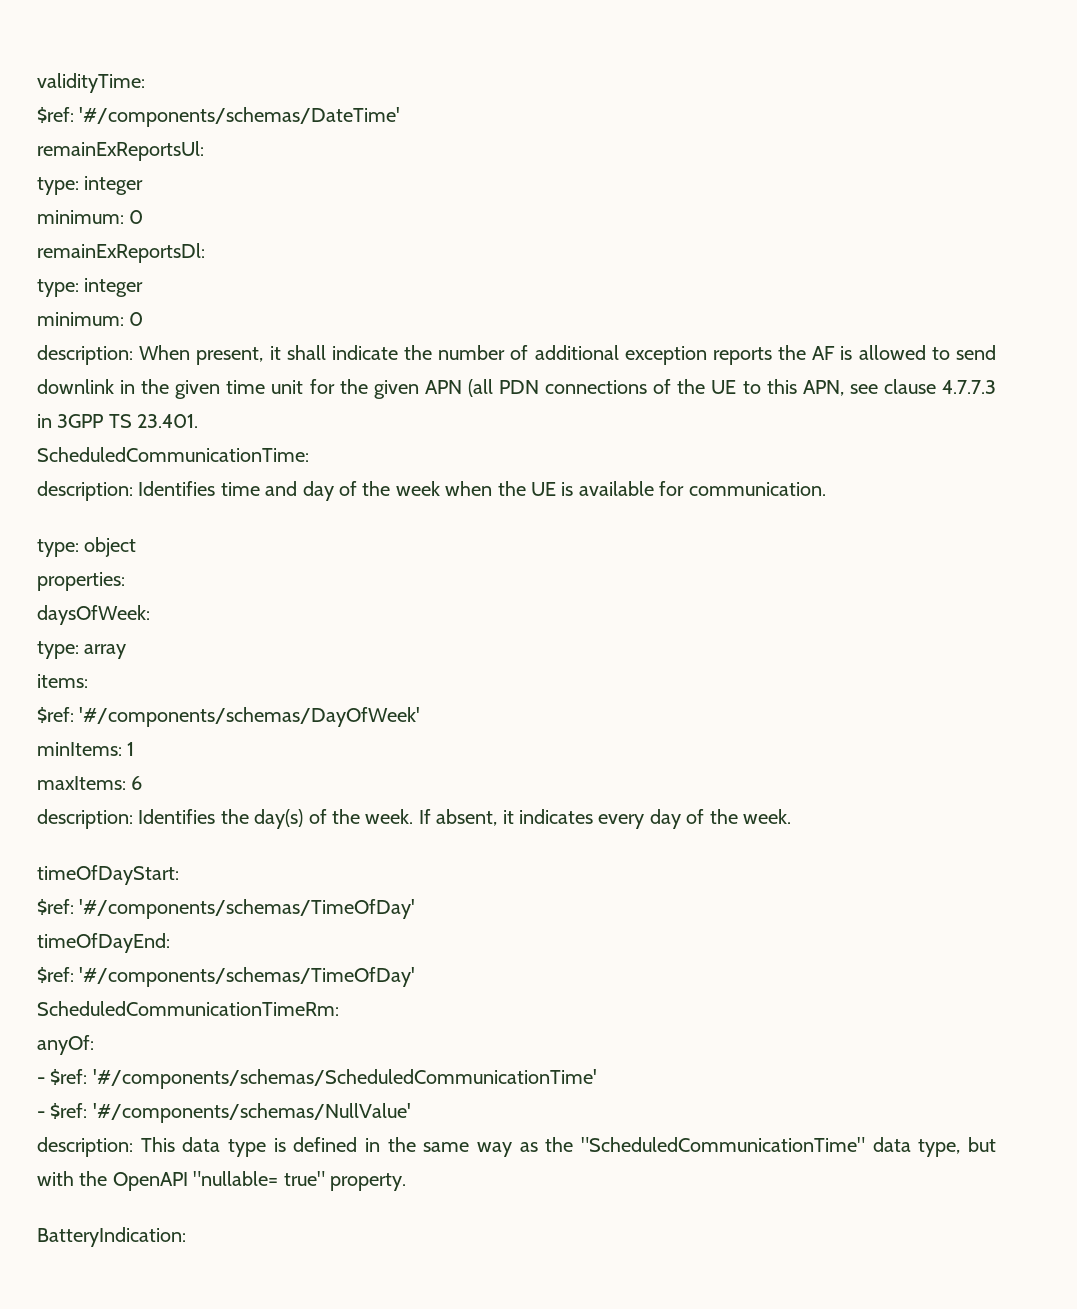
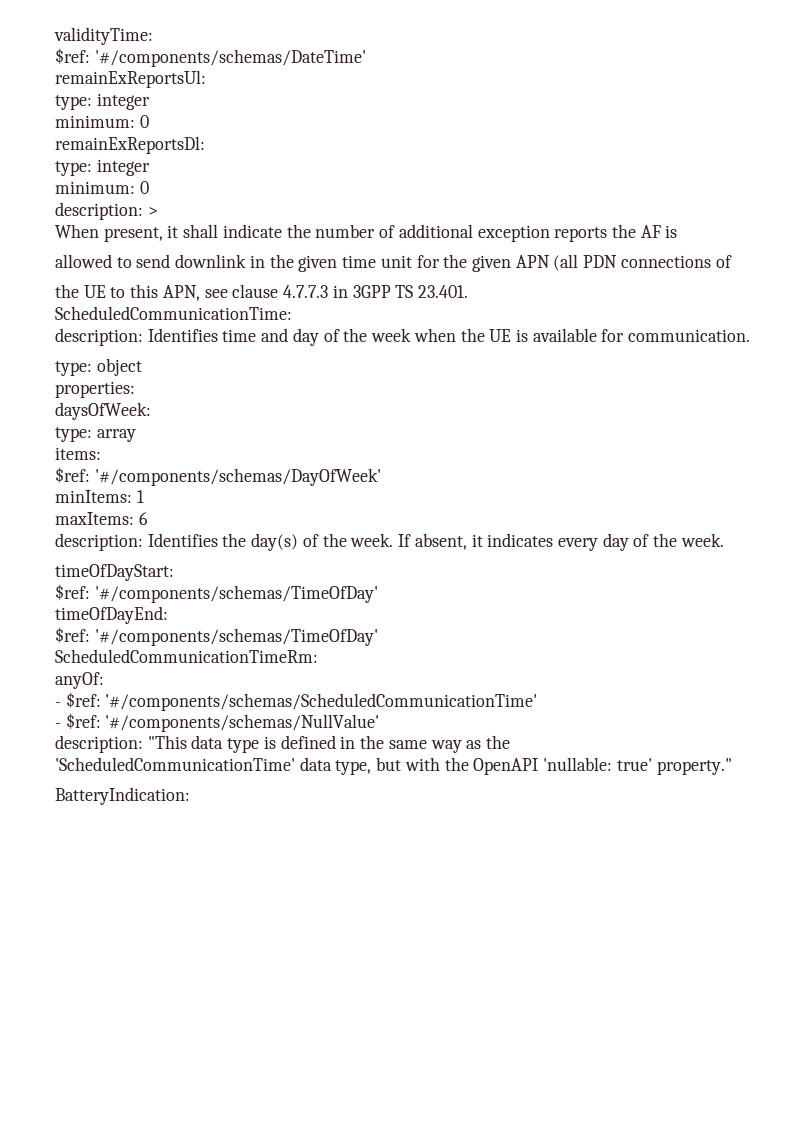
- description: When present, it shall indicate the number of additional exception reports the AF is allowed to send downlink in the given time unit for the given APN (all PDN connections of the UE to this APN, see clause 4.7.7.3 in 3GPP TS 23.401.
+ description: >
+ When present, it shall indicate the number of additional exception reports the AF is
+ allowed to send downlink in the given time unit for the given APN (all PDN connections of
+ the UE to this APN, see clause 4.7.7.3 in 3GPP TS 23.401.
- description: This data type is defined in the same way as the "ScheduledCommunicationTime" data type, but with the OpenAPI "nullable= true" property.
+ description: "This data type is defined in the same way as the 'ScheduledCommunicationTime' data type, but with the OpenAPI 'nullable: true' property."

